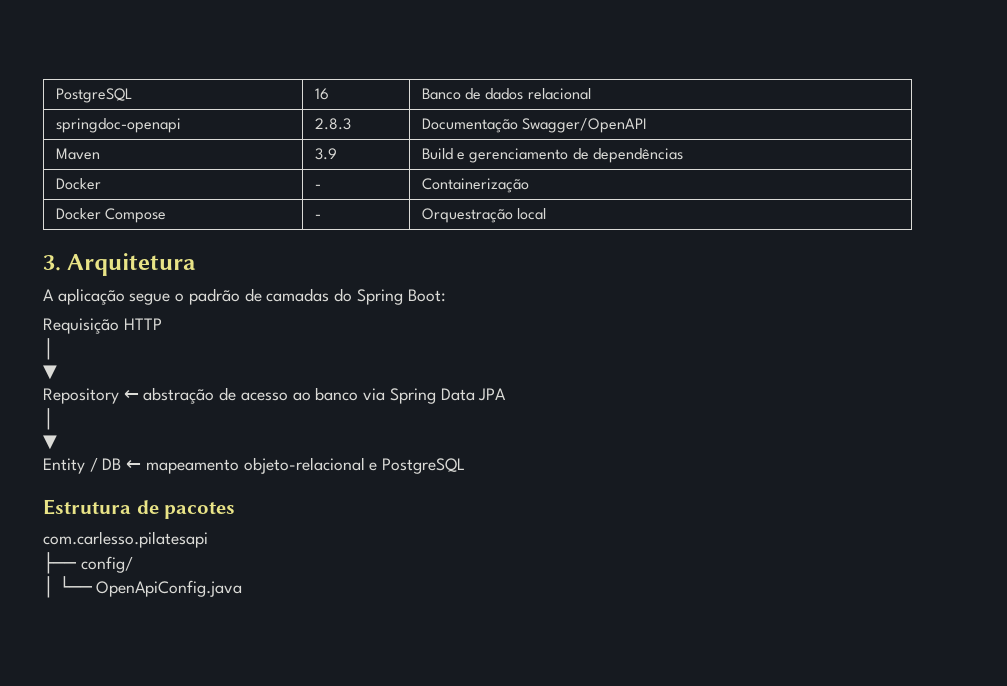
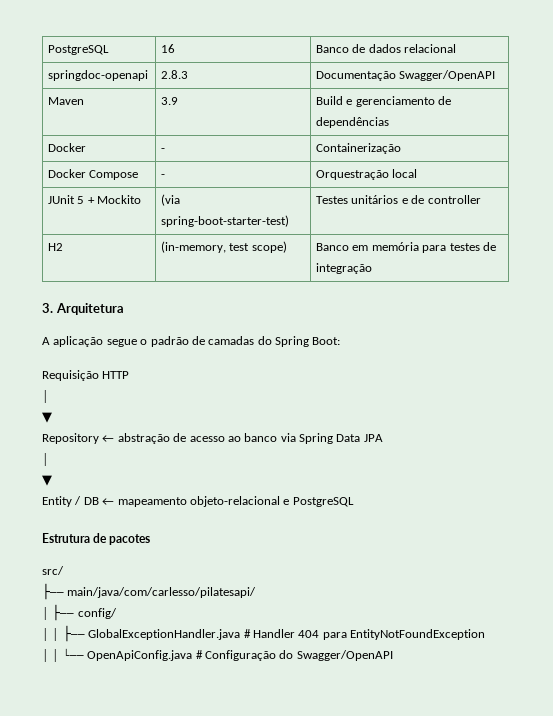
+ JUnit 5 + Mockito | (via spring-boot-starter-test) | Testes unitários e de controller
+ H2 | (in-memory, test scope) | Banco em memória para testes de integração
- com.carlesso.pilatesapi
- ├── config/
+ src/
+ ├── main/java/com/carlesso/pilatesapi/
+ │ ├── config/
- │ └── OpenApiConfig.java
+ │ │ ├── GlobalExceptionHandler.java # Handler 404 para EntityNotFoundException
+ │ │ └── OpenApiConfig.java # Configuração do Swagger/OpenAPI

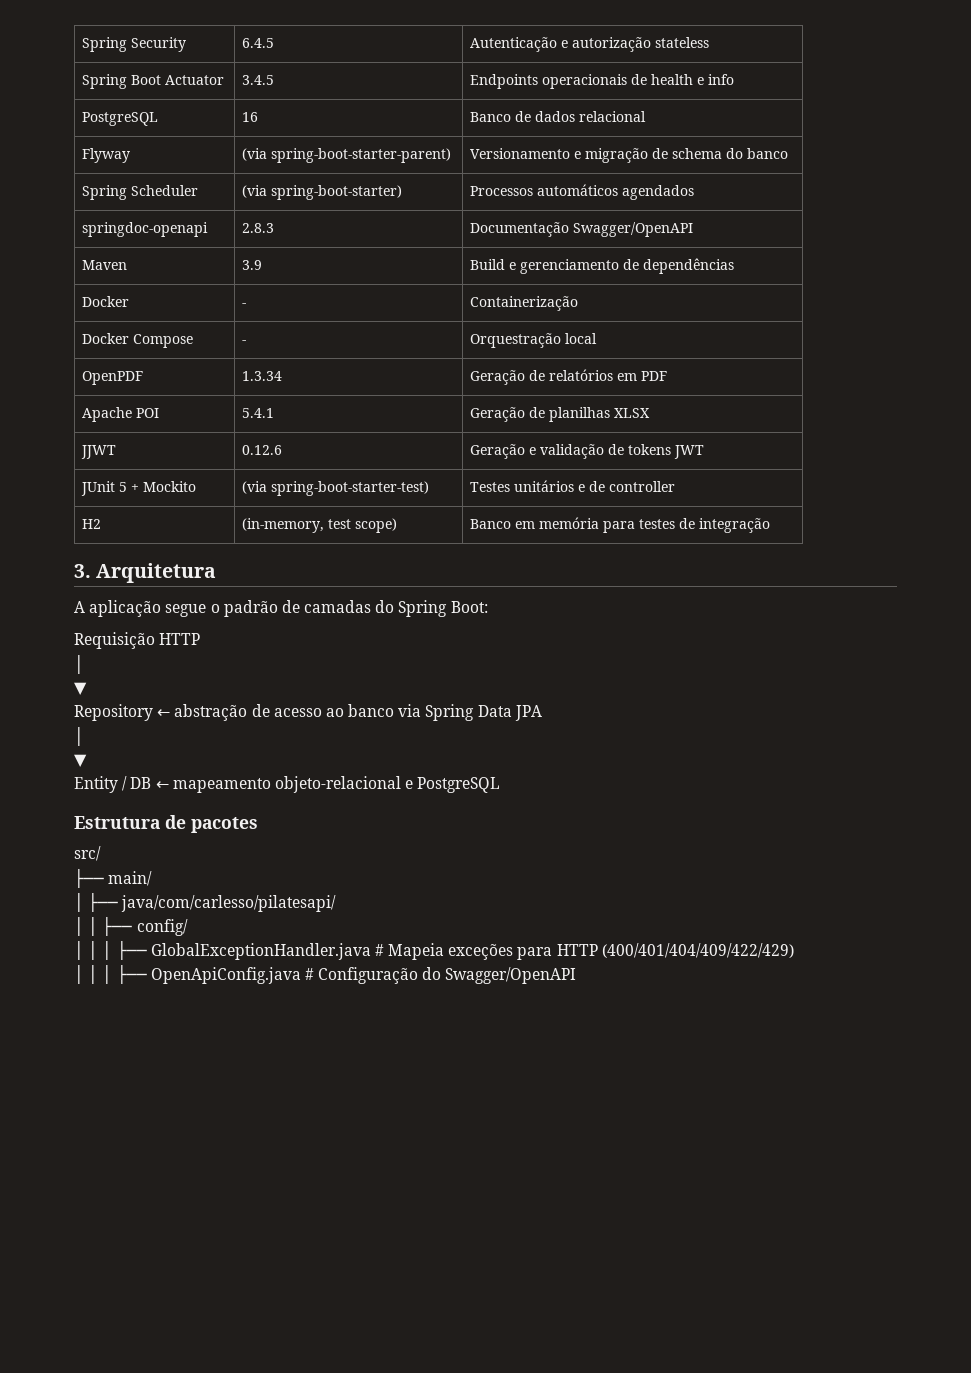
+ Spring Security | 6.4.5 | Autenticação e autorização stateless
+ Spring Boot Actuator | 3.4.5 | Endpoints operacionais de health e info
+ Flyway | (via spring-boot-starter-parent) | Versionamento e migração de schema do banco
+ Spring Scheduler | (via spring-boot-starter) | Processos automáticos agendados
+ OpenPDF | 1.3.34 | Geração de relatórios em PDF
+ Apache POI | 5.4.1 | Geração de planilhas XLSX
+ JJWT | 0.12.6 | Geração e validação de tokens JWT
- ├── main/java/com/carlesso/pilatesapi/
- │ ├── config/
+ ├── main/
+ │ ├── java/com/carlesso/pilatesapi/
+ │ │ ├── config/
- │ │ ├── GlobalExceptionHandler.java # Handler 404 para EntityNotFoundException
- │ │ └── OpenApiConfig.java # Configuração do Swagger/OpenAPI
+ │ │ │ ├── GlobalExceptionHandler.java # Mapeia exceções para HTTP (400/401/404/409/422/429)
+ │ │ │ ├── OpenApiConfig.java # Configuração do Swagger/OpenAPI

